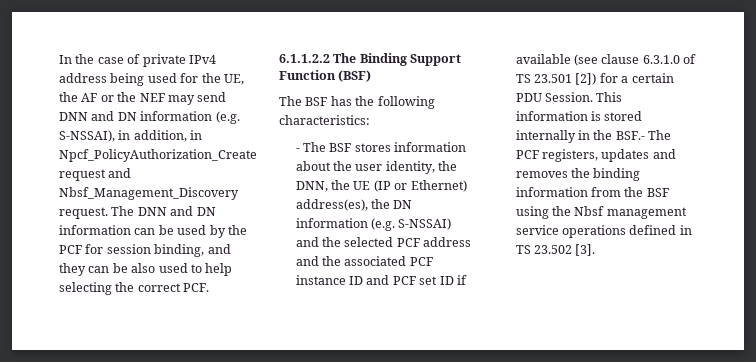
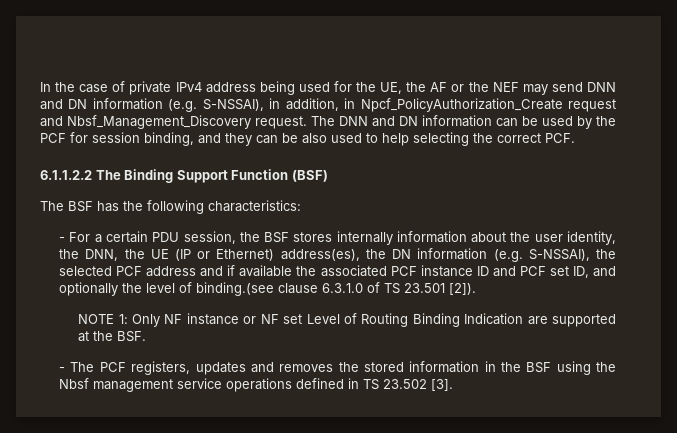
- - The BSF stores information about the user identity, the DNN, the UE (IP or Ethernet) address(es), the DN information (e.g. S-NSSAI) and the selected PCF address and the associated PCF instance ID and PCF set ID if available (see clause 6.3.1.0 of TS 23.501 [2]) for a certain PDU Session. This information is stored internally in the BSF.- The PCF registers, updates and removes the binding information from the BSF using the Nbsf management service operations defined in TS 23.502 [3].
+ - For a certain PDU session, the BSF stores internally information about the user identity, the DNN, the UE (IP or Ethernet) address(es), the DN information (e.g. S-NSSAI), the selected PCF address and if available the associated PCF instance ID and PCF set ID, and optionally the level of binding.(see clause 6.3.1.0 of TS 23.501 [2]).
+ NOTE 1: Only NF instance or NF set Level of Routing Binding Indication are supported at the BSF.
+ - The PCF registers, updates and removes the stored information in the BSF using the Nbsf management service operations defined in TS 23.502 [3].

